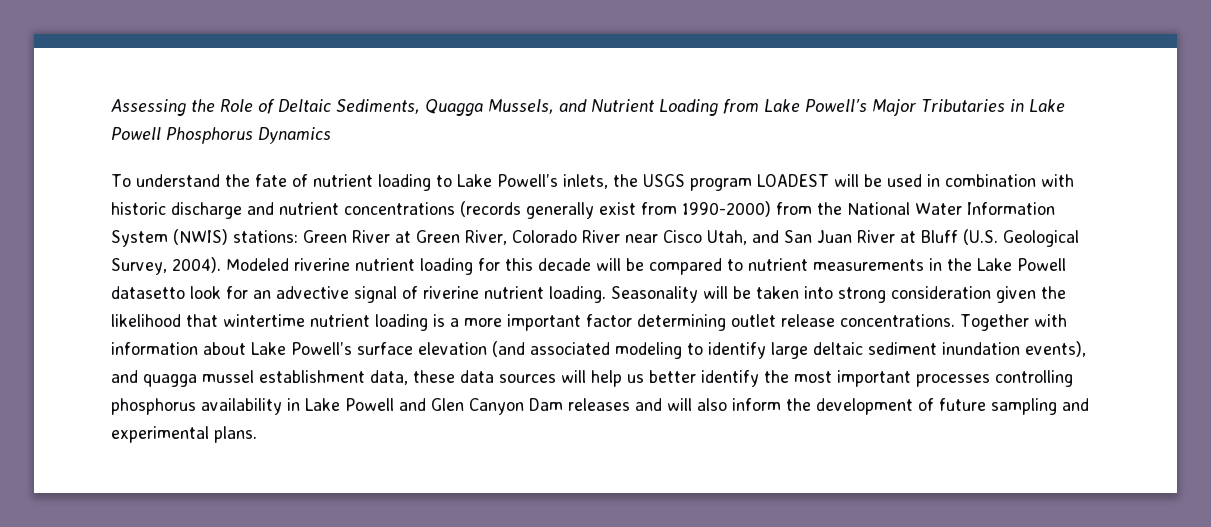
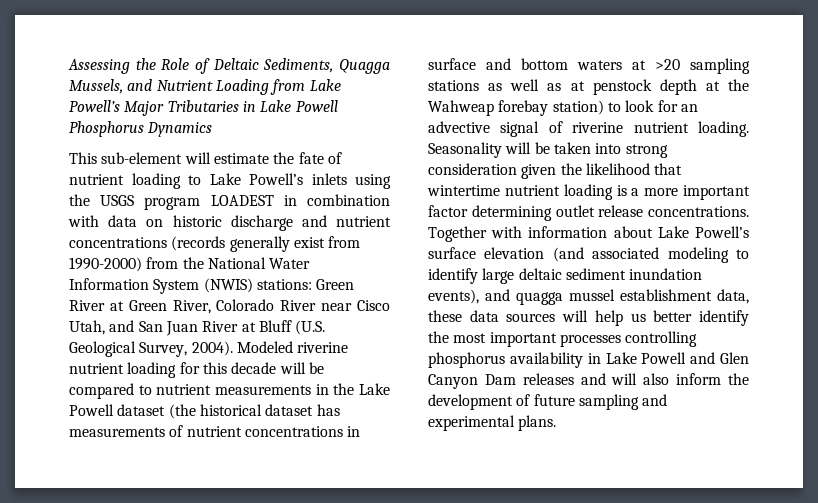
- To understand the fate of nutrient loading to Lake Powell’s inlets, the USGS program LOADEST will be used in combination with historic discharge and nutrient concentrations (records generally exist from 1990-2000) from the National Water Information System (NWIS) stations: Green River at Green River, Colorado River near Cisco Utah, and San Juan River at Bluff (U.S. Geological Survey, 2004).
+ This sub-element will estimate the fate of nutrient loading to Lake Powell’s inlets using the USGS program LOADEST in combination with data on historic discharge and nutrient concentrations (records generally exist from 1990-2000) from the National Water Information System (NWIS) stations: Green River at Green River, Colorado River near Cisco Utah, and San Juan River at Bluff (U.S. Geological Survey, 2004).
- Modeled riverine nutrient loading for this decade will be compared to nutrient measurements in the Lake Powell datasetto look for an advective signal of riverine nutrient loading.
+ Modeled riverine nutrient loading for this decade will be compared to nutrient measurements in the Lake Powell dataset (the historical dataset has measurements of nutrient concentrations in surface and bottom waters at >20 sampling stations as well as at penstock depth at the Wahweap forebay station) to look for an advective signal of riverine nutrient loading.

